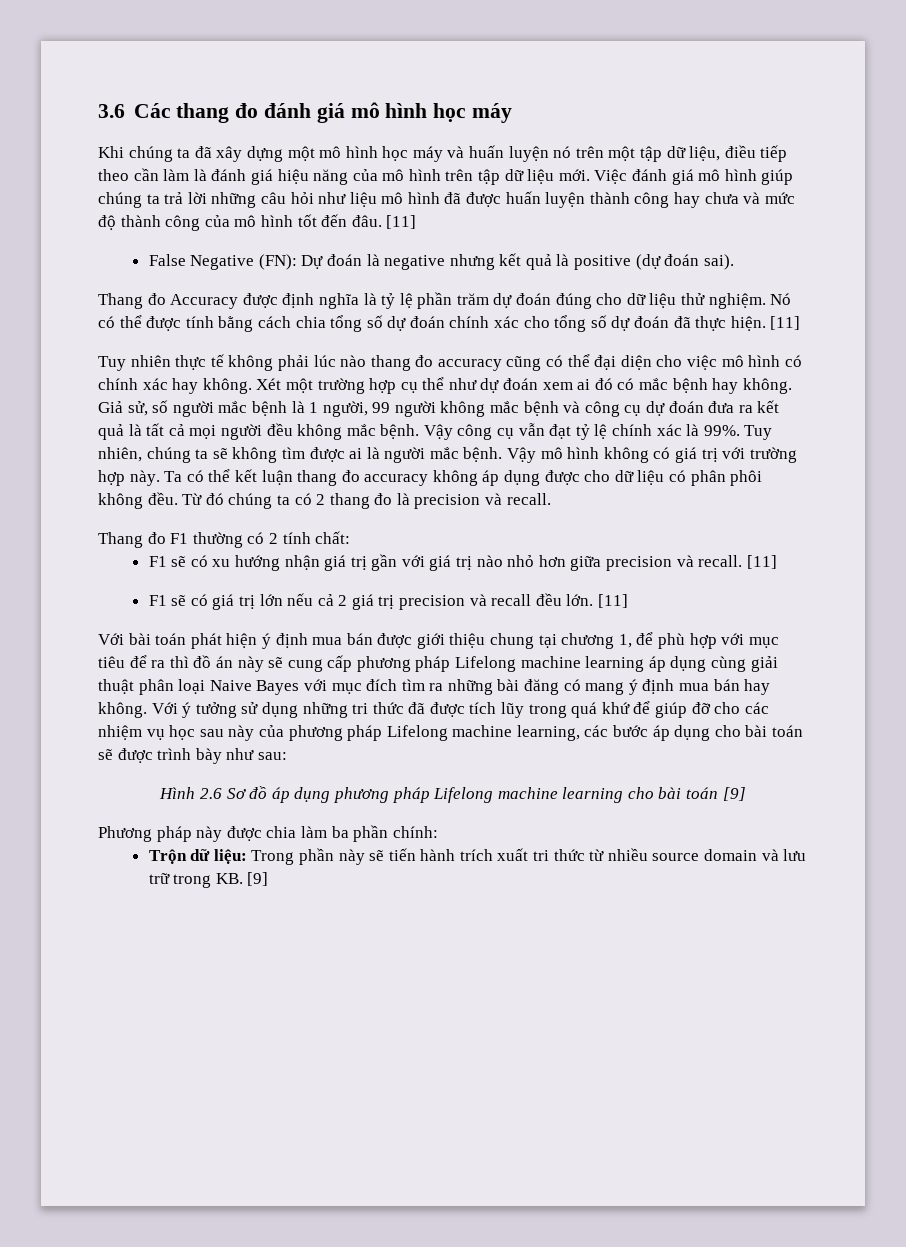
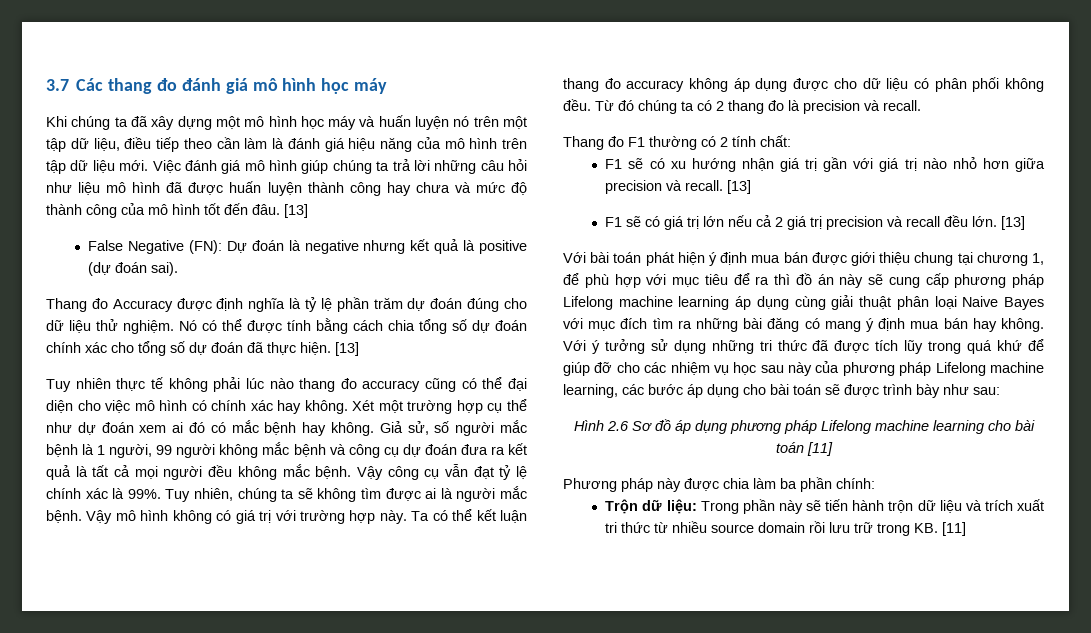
- 3.6 Các thang đo đánh giá mô hình học máy
+ 3.7 Các thang đo đánh giá mô hình học máy
- Việc đánh giá mô hình giúp chúng ta trả lời những câu hỏi như liệu mô hình đã được huấn luyện thành công hay chưa và mức độ thành công của mô hình tốt đến đâu. [11]
+ Việc đánh giá mô hình giúp chúng ta trả lời những câu hỏi như liệu mô hình đã được huấn luyện thành công hay chưa và mức độ thành công của mô hình tốt đến đâu. [13]
- Nó có thể được tính bằng cách chia tổng số dự đoán chính xác cho tổng số dự đoán đã thực hiện. [11]
+ Nó có thể được tính bằng cách chia tổng số dự đoán chính xác cho tổng số dự đoán đã thực hiện. [13]
- Ta có thể kết luận thang đo accuracy không áp dụng được cho dữ liệu có phân phôi không đều.
+ Ta có thể kết luận thang đo accuracy không áp dụng được cho dữ liệu có phân phối không đều.
- F1 sẽ có xu hướng nhận giá trị gần với giá trị nào nhỏ hơn giữa precision và recall. [11]
+ F1 sẽ có xu hướng nhận giá trị gần với giá trị nào nhỏ hơn giữa precision và recall. [13]
- F1 sẽ có giá trị lớn nếu cả 2 giá trị precision và recall đều lớn. [11]
+ F1 sẽ có giá trị lớn nếu cả 2 giá trị precision và recall đều lớn. [13]
- Hình 2.6 Sơ đồ áp dụng phương pháp Lifelong machine learning cho bài toán [9]
+ Hình 2.6 Sơ đồ áp dụng phương pháp Lifelong machine learning cho bài toán [11]
- Trộn dữ liệu: Trong phần này sẽ tiến hành trích xuất tri thức từ nhiều source domain và lưu trữ trong KB. [9]
+ Trộn dữ liệu: Trong phần này sẽ tiến hành trộn dữ liệu và trích xuất tri thức từ nhiều source domain rồi lưu trữ trong KB. [11]

